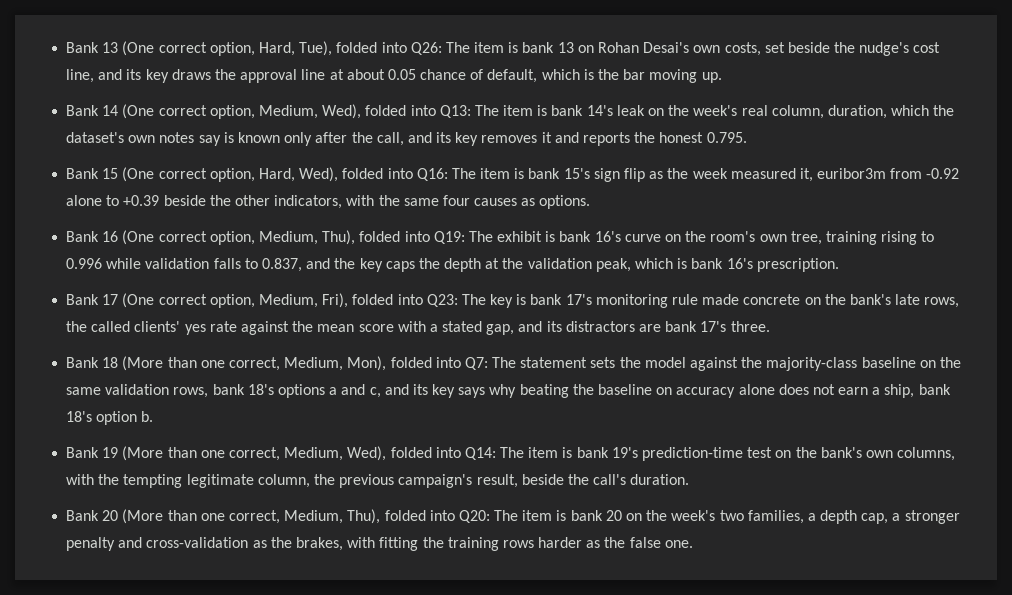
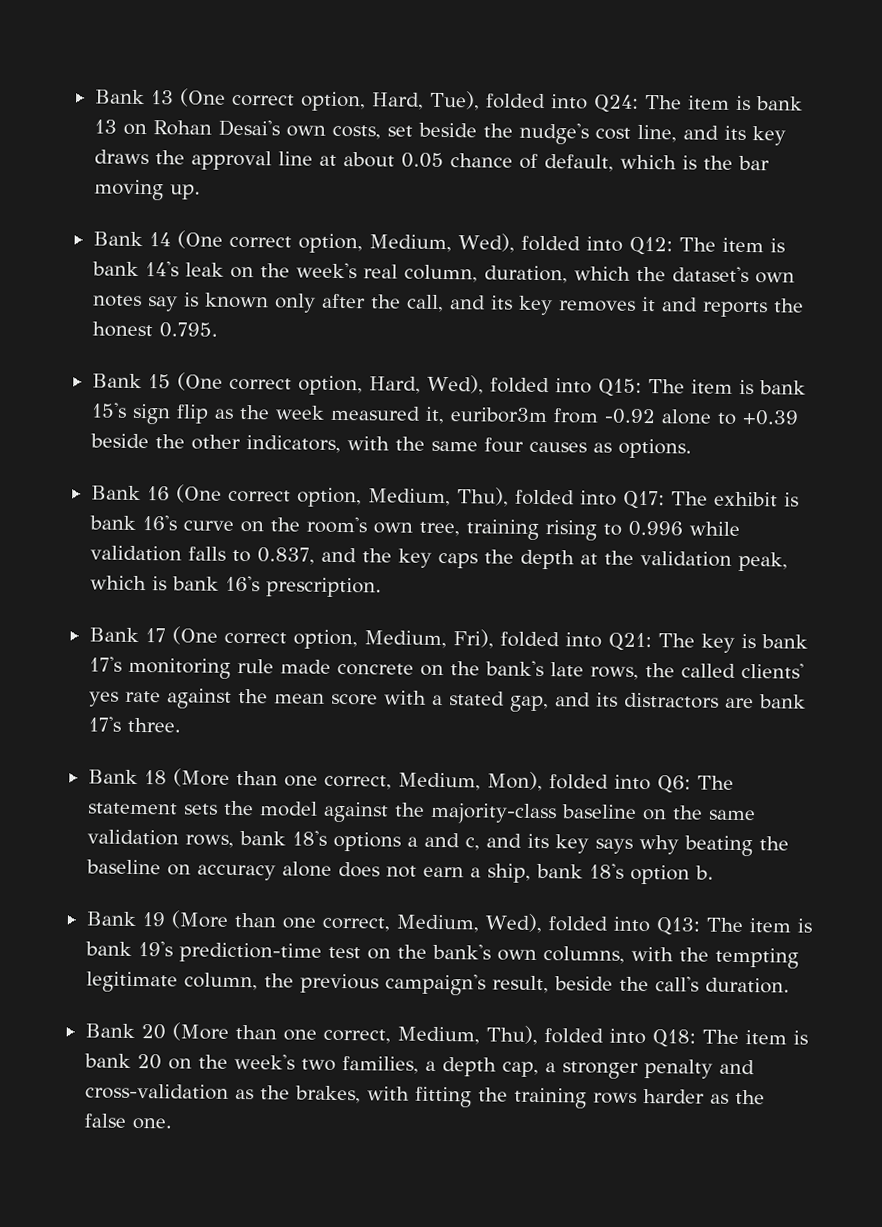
- Bank 13 (One correct option, Hard, Tue), folded into Q26: The item is bank 13 on Rohan Desai's own costs, set beside the nudge's cost line, and its key draws the approval line at about 0.05 chance of default, which is the bar moving up.
+ Bank 13 (One correct option, Hard, Tue), folded into Q24: The item is bank 13 on Rohan Desai's own costs, set beside the nudge's cost line, and its key draws the approval line at about 0.05 chance of default, which is the bar moving up.
- Bank 14 (One correct option, Medium, Wed), folded into Q13: The item is bank 14's leak on the week's real column, duration, which the dataset's own notes say is known only after the call, and its key removes it and reports the honest 0.795.
+ Bank 14 (One correct option, Medium, Wed), folded into Q12: The item is bank 14's leak on the week's real column, duration, which the dataset's own notes say is known only after the call, and its key removes it and reports the honest 0.795.
- Bank 15 (One correct option, Hard, Wed), folded into Q16: The item is bank 15's sign flip as the week measured it, euribor3m from -0.92 alone to +0.39 beside the other indicators, with the same four causes as options.
+ Bank 15 (One correct option, Hard, Wed), folded into Q15: The item is bank 15's sign flip as the week measured it, euribor3m from -0.92 alone to +0.39 beside the other indicators, with the same four causes as options.
- Bank 16 (One correct option, Medium, Thu), folded into Q19: The exhibit is bank 16's curve on the room's own tree, training rising to 0.996 while validation falls to 0.837, and the key caps the depth at the validation peak, which is bank 16's prescription.
+ Bank 16 (One correct option, Medium, Thu), folded into Q17: The exhibit is bank 16's curve on the room's own tree, training rising to 0.996 while validation falls to 0.837, and the key caps the depth at the validation peak, which is bank 16's prescription.
- Bank 17 (One correct option, Medium, Fri), folded into Q23: The key is bank 17's monitoring rule made concrete on the bank's late rows, the called clients' yes rate against the mean score with a stated gap, and its distractors are bank 17's three.
+ Bank 17 (One correct option, Medium, Fri), folded into Q21: The key is bank 17's monitoring rule made concrete on the bank's late rows, the called clients' yes rate against the mean score with a stated gap, and its distractors are bank 17's three.
- Bank 18 (More than one correct, Medium, Mon), folded into Q7: The statement sets the model against the majority-class baseline on the same validation rows, bank 18's options a and c, and its key says why beating the baseline on accuracy alone does not earn a ship, bank 18's option b.
+ Bank 18 (More than one correct, Medium, Mon), folded into Q6: The statement sets the model against the majority-class baseline on the same validation rows, bank 18's options a and c, and its key says why beating the baseline on accuracy alone does not earn a ship, bank 18's option b.
- Bank 19 (More than one correct, Medium, Wed), folded into Q14: The item is bank 19's prediction-time test on the bank's own columns, with the tempting legitimate column, the previous campaign's result, beside the call's duration.
+ Bank 19 (More than one correct, Medium, Wed), folded into Q13: The item is bank 19's prediction-time test on the bank's own columns, with the tempting legitimate column, the previous campaign's result, beside the call's duration.
- Bank 20 (More than one correct, Medium, Thu), folded into Q20: The item is bank 20 on the week's two families, a depth cap, a stronger penalty and cross-validation as the brakes, with fitting the training rows harder as the false one.
+ Bank 20 (More than one correct, Medium, Thu), folded into Q18: The item is bank 20 on the week's two families, a depth cap, a stronger penalty and cross-validation as the brakes, with fitting the training rows harder as the false one.

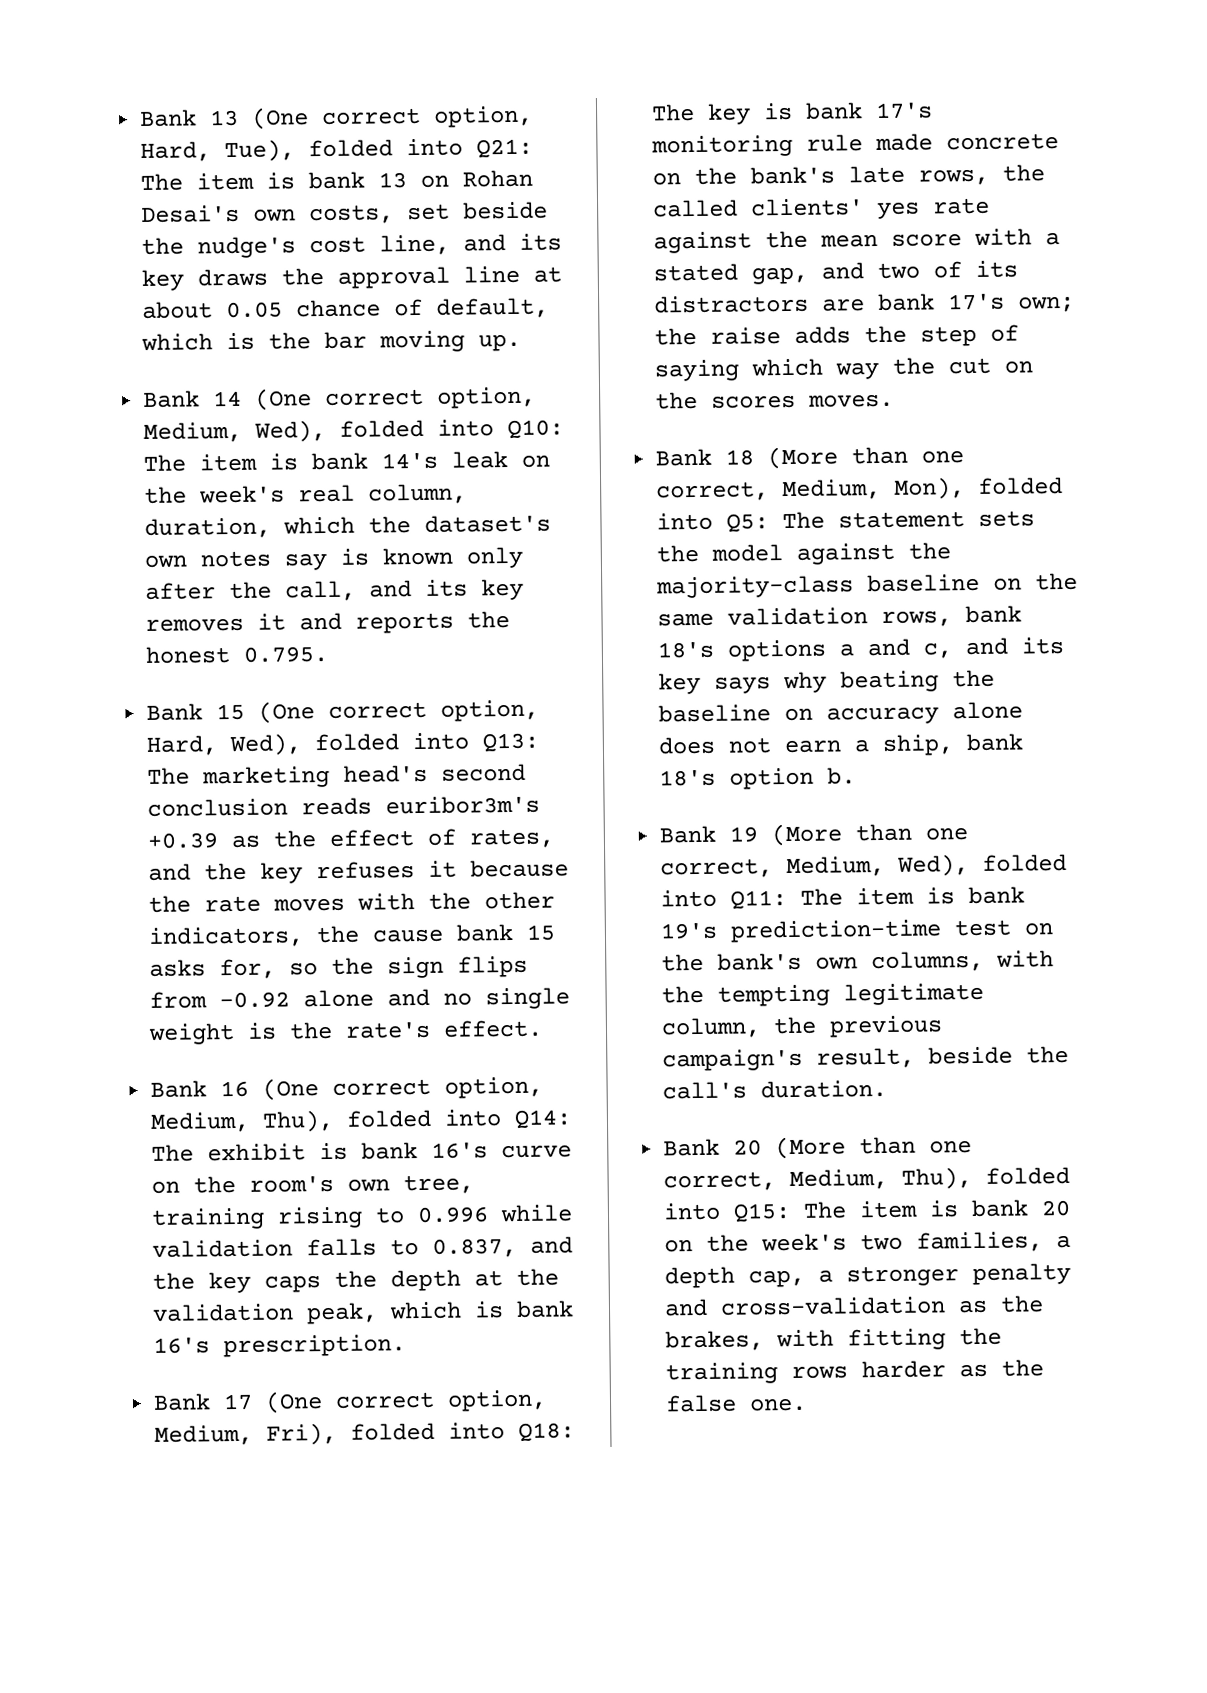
- Bank 13 (One correct option, Hard, Tue), folded into Q24: The item is bank 13 on Rohan Desai's own costs, set beside the nudge's cost line, and its key draws the approval line at about 0.05 chance of default, which is the bar moving up.
+ Bank 13 (One correct option, Hard, Tue), folded into Q21: The item is bank 13 on Rohan Desai's own costs, set beside the nudge's cost line, and its key draws the approval line at about 0.05 chance of default, which is the bar moving up.
- Bank 14 (One correct option, Medium, Wed), folded into Q12: The item is bank 14's leak on the week's real column, duration, which the dataset's own notes say is known only after the call, and its key removes it and reports the honest 0.795.
+ Bank 14 (One correct option, Medium, Wed), folded into Q10: The item is bank 14's leak on the week's real column, duration, which the dataset's own notes say is known only after the call, and its key removes it and reports the honest 0.795.
- Bank 15 (One correct option, Hard, Wed), folded into Q15: The item is bank 15's sign flip as the week measured it, euribor3m from -0.92 alone to +0.39 beside the other indicators, with the same four causes as options.
+ Bank 15 (One correct option, Hard, Wed), folded into Q13: The marketing head's second conclusion reads euribor3m's +0.39 as the effect of rates, and the key refuses it because the rate moves with the other indicators, the cause bank 15 asks for, so the sign flips from -0.92 alone and no single weight is the rate's effect.
- Bank 16 (One correct option, Medium, Thu), folded into Q17: The exhibit is bank 16's curve on the room's own tree, training rising to 0.996 while validation falls to 0.837, and the key caps the depth at the validation peak, which is bank 16's prescription.
+ Bank 16 (One correct option, Medium, Thu), folded into Q14: The exhibit is bank 16's curve on the room's own tree, training rising to 0.996 while validation falls to 0.837, and the key caps the depth at the validation peak, which is bank 16's prescription.
- Bank 17 (One correct option, Medium, Fri), folded into Q21: The key is bank 17's monitoring rule made concrete on the bank's late rows, the called clients' yes rate against the mean score with a stated gap, and its distractors are bank 17's three.
+ Bank 17 (One correct option, Medium, Fri), folded into Q18: The key is bank 17's monitoring rule made concrete on the bank's late rows, the called clients' yes rate against the mean score with a stated gap, and two of its distractors are bank 17's own; the raise adds the step of saying which way the cut on the scores moves.
- Bank 18 (More than one correct, Medium, Mon), folded into Q6: The statement sets the model against the majority-class baseline on the same validation rows, bank 18's options a and c, and its key says why beating the baseline on accuracy alone does not earn a ship, bank 18's option b.
+ Bank 18 (More than one correct, Medium, Mon), folded into Q5: The statement sets the model against the majority-class baseline on the same validation rows, bank 18's options a and c, and its key says why beating the baseline on accuracy alone does not earn a ship, bank 18's option b.
- Bank 19 (More than one correct, Medium, Wed), folded into Q13: The item is bank 19's prediction-time test on the bank's own columns, with the tempting legitimate column, the previous campaign's result, beside the call's duration.
+ Bank 19 (More than one correct, Medium, Wed), folded into Q11: The item is bank 19's prediction-time test on the bank's own columns, with the tempting legitimate column, the previous campaign's result, beside the call's duration.
- Bank 20 (More than one correct, Medium, Thu), folded into Q18: The item is bank 20 on the week's two families, a depth cap, a stronger penalty and cross-validation as the brakes, with fitting the training rows harder as the false one.
+ Bank 20 (More than one correct, Medium, Thu), folded into Q15: The item is bank 20 on the week's two families, a depth cap, a stronger penalty and cross-validation as the brakes, with fitting the training rows harder as the false one.

